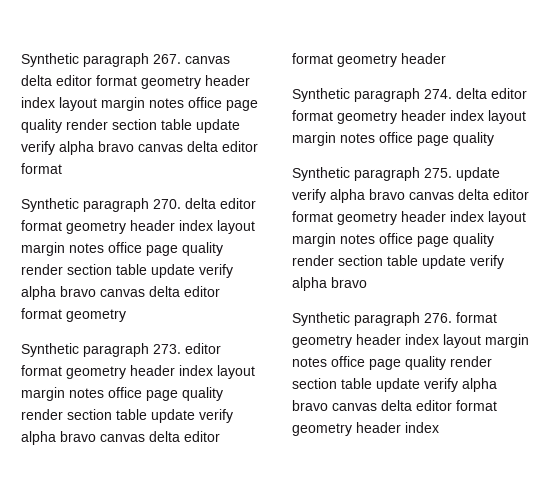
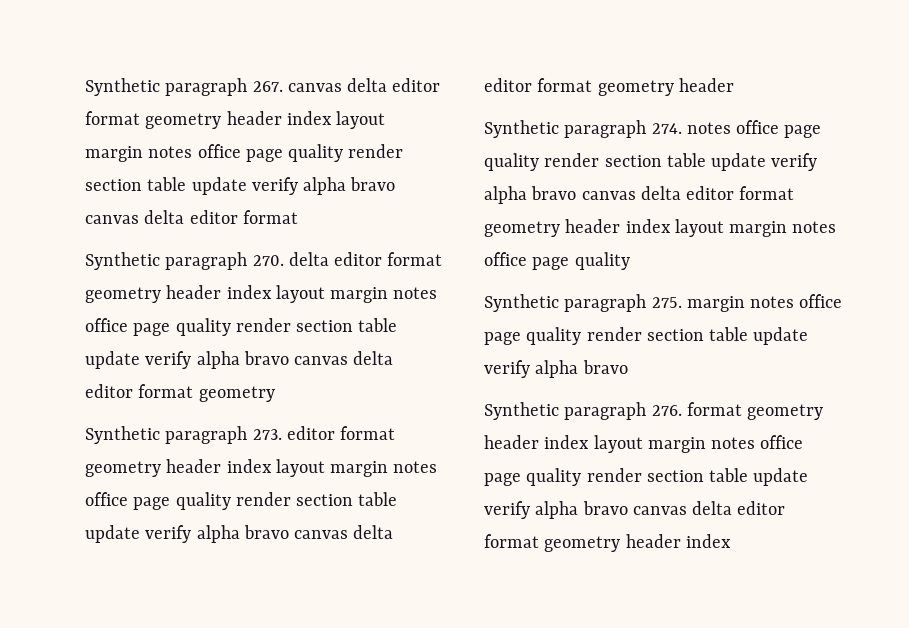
- Synthetic paragraph 274. delta editor format geometry header index layout margin notes office page quality
+ Synthetic paragraph 274. notes office page quality render section table update verify alpha bravo canvas delta editor format geometry header index layout margin notes office page quality
- Synthetic paragraph 275. update verify alpha bravo canvas delta editor format geometry header index layout margin notes office page quality render section table update verify alpha bravo
+ Synthetic paragraph 275. margin notes office page quality render section table update verify alpha bravo

